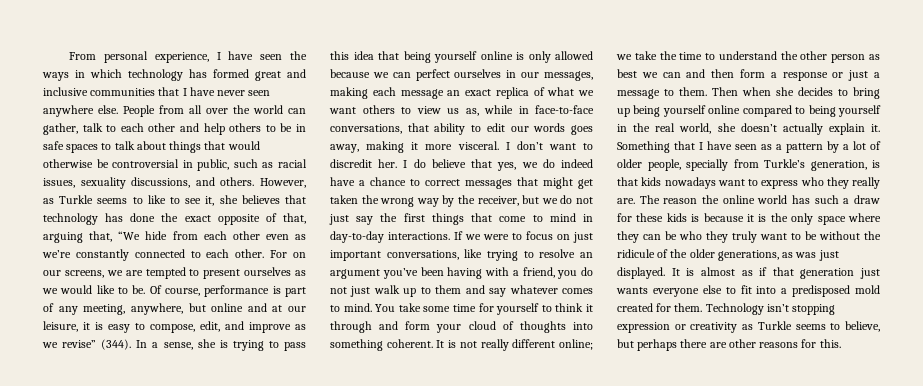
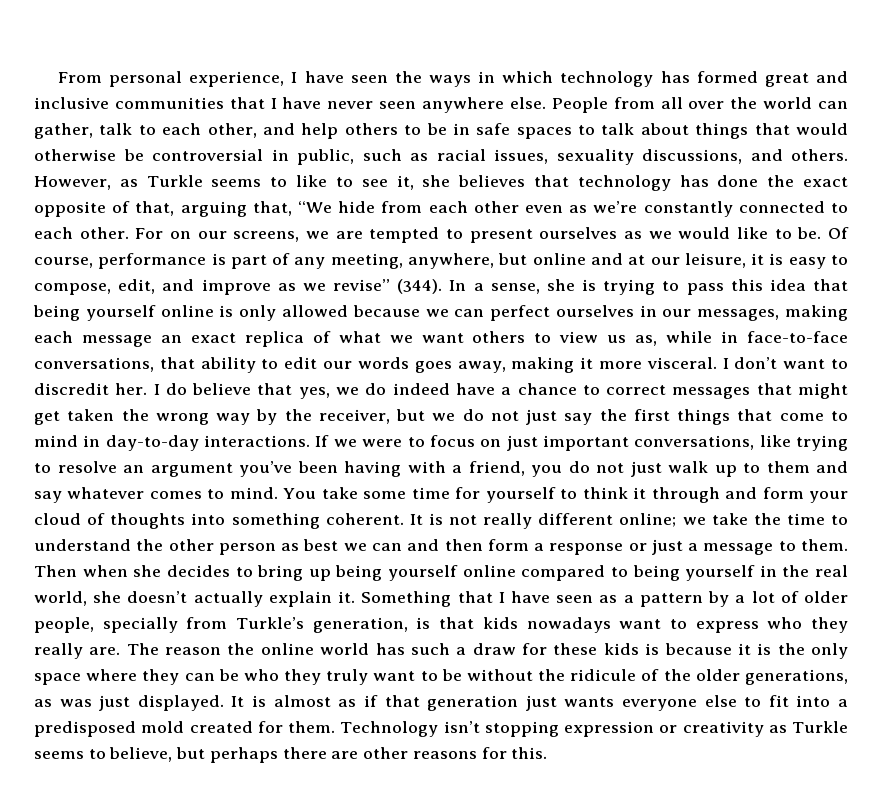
- People from all over the world can gather, talk to each other and help others to be in safe spaces to talk about things that would otherwise be controversial in public, such as racial issues, sexuality discussions, and others.
+ People from all over the world can gather, talk to each other, and help others to be in safe spaces to talk about things that would otherwise be controversial in public, such as racial issues, sexuality discussions, and others.

